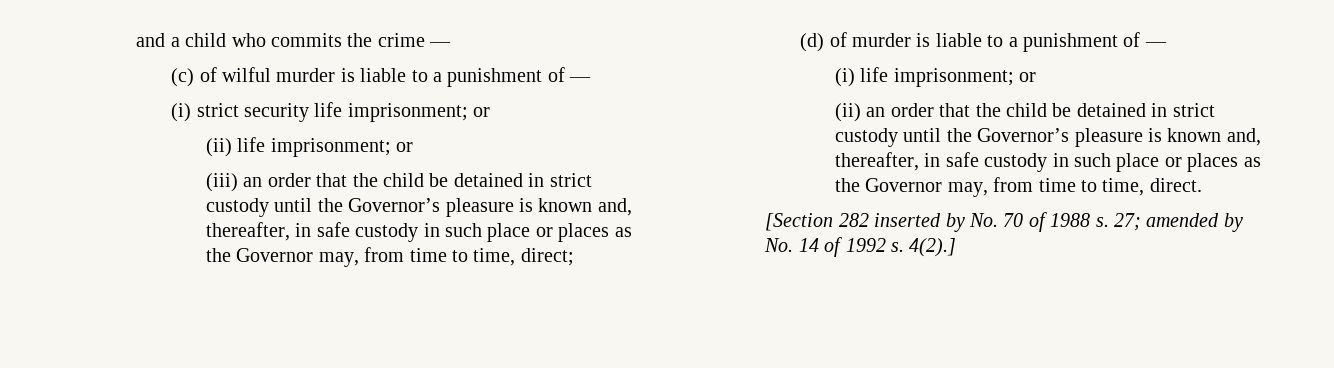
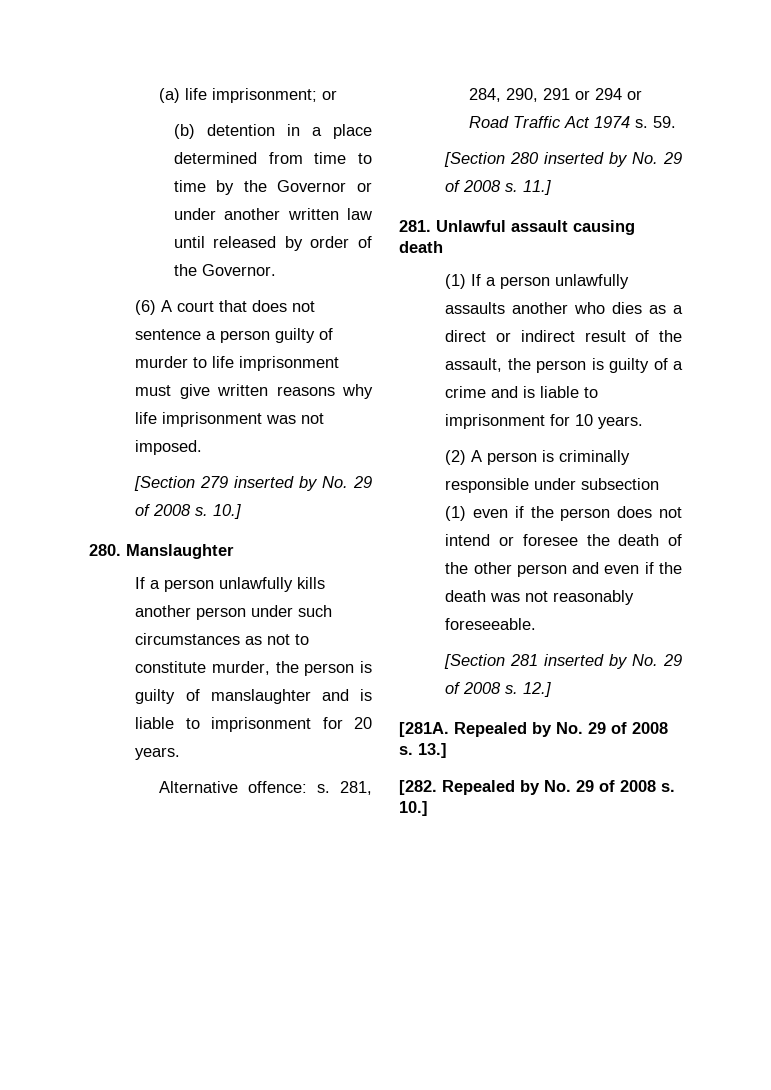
- and a child who commits the crime —
- (c) of wilful murder is liable to a punishment of —
- (i) strict security life imprisonment; or
- (ii) life imprisonment; or
- (iii) an order that the child be detained in strict custody until the Governor’s pleasure is known and, thereafter, in safe custody in such place or places as the Governor may, from time to time, direct;
- (d) of murder is liable to a punishment of —
- (i) life imprisonment; or
- (ii) an order that the child be detained in strict custody until the Governor’s pleasure is known and, thereafter, in safe custody in such place or places as the Governor may, from time to time, direct.
- [Section 282 inserted by No. 70 of 1988 s. 27; amended by No. 14 of 1992 s. 4(2).]
+ (a) life imprisonment; or
+ (b) detention in a place determined from time to time by the Governor or under another written law until released by order of the Governor.
+ (6) A court that does not sentence a person guilty of murder to life imprisonment must give written reasons why life imprisonment was not imposed.
+ [Section 279 inserted by No. 29 of 2008 s. 10.]
+ 280. Manslaughter
+ If a person unlawfully kills another person under such circumstances as not to constitute murder, the person is guilty of manslaughter and is liable to imprisonment for 20 years.
+ Alternative offence: s. 281, 284, 290, 291 or 294 or Road Traffic Act 1974 s. 59.
+ [Section 280 inserted by No. 29 of 2008 s. 11.]
+ 281. Unlawful assault causing death
+ (1) If a person unlawfully assaults another who dies as a direct or indirect result of the assault, the person is guilty of a crime and is liable to imprisonment for 10 years.
+ (2) A person is criminally responsible under subsection (1) even if the person does not intend or foresee the death of the other person and even if the death was not reasonably foreseeable.
+ [Section 281 inserted by No. 29 of 2008 s. 12.]
+ [281A. Repealed by No. 29 of 2008 s. 13.]
+ [282. Repealed by No. 29 of 2008 s. 10.]

